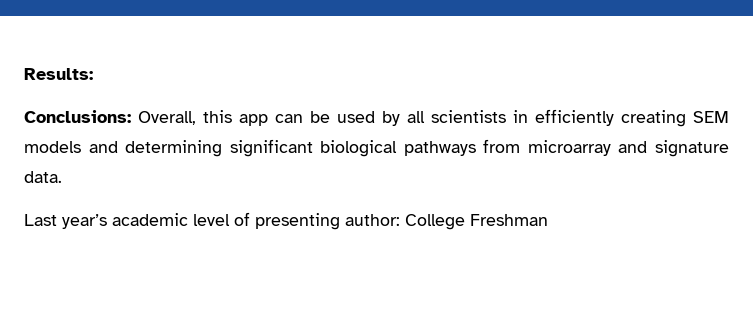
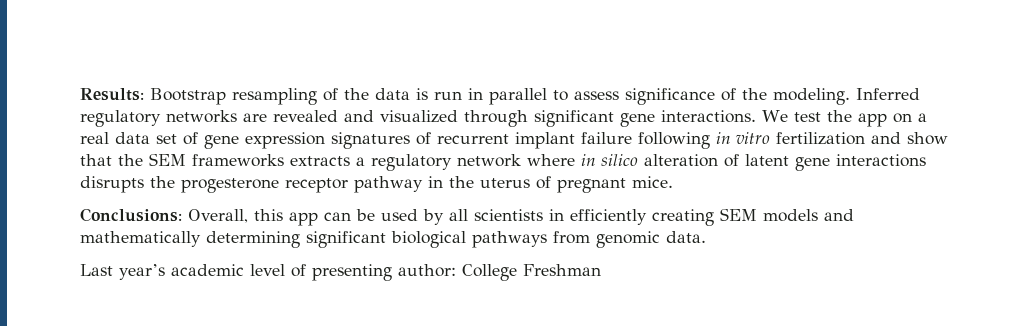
- Results:
+ Results: Bootstrap resampling of the data is run in parallel to assess significance of the modeling. Inferred regulatory networks are revealed and visualized through significant gene interactions. We test the app on a real data set of gene expression signatures of recurrent implant failure following in vitro fertilization and show that the SEM frameworks extracts a regulatory network where in silico alteration of latent gene interactions disrupts the progesterone receptor pathway in the uterus of pregnant mice.
- Conclusions: Overall, this app can be used by all scientists in efficiently creating SEM models and determining significant biological pathways from microarray and signature data.
+ Conclusions: Overall, this app can be used by all scientists in efficiently creating SEM models and mathematically determining significant biological pathways from genomic data.

